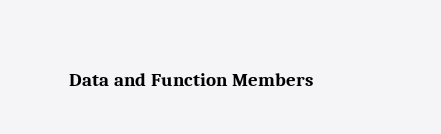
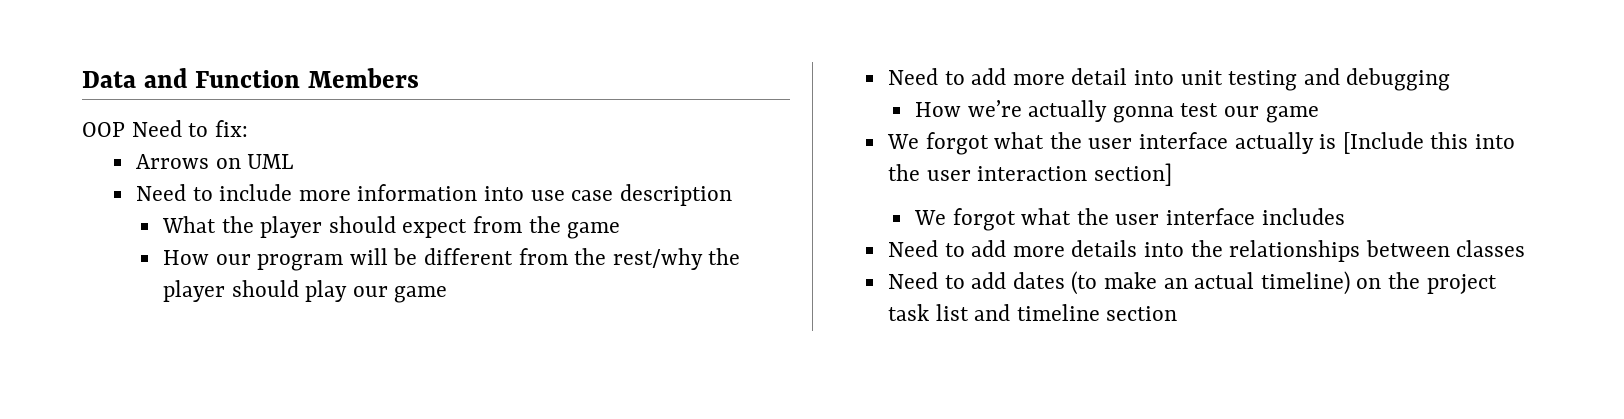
+ OOP Need to fix:
+ Arrows on UML
+ Need to include more information into use case description
+ What the player should expect from the game
+ How our program will be different from the rest/why the player should play our game
+ Need to add more detail into unit testing and debugging
+ How we’re actually gonna test our game
+ We forgot what the user interface actually is [Include this into the user interaction section]
+ We forgot what the user interface includes
+ Need to add more details into the relationships between classes
+ Need to add dates (to make an actual timeline) on the project task list and timeline section

